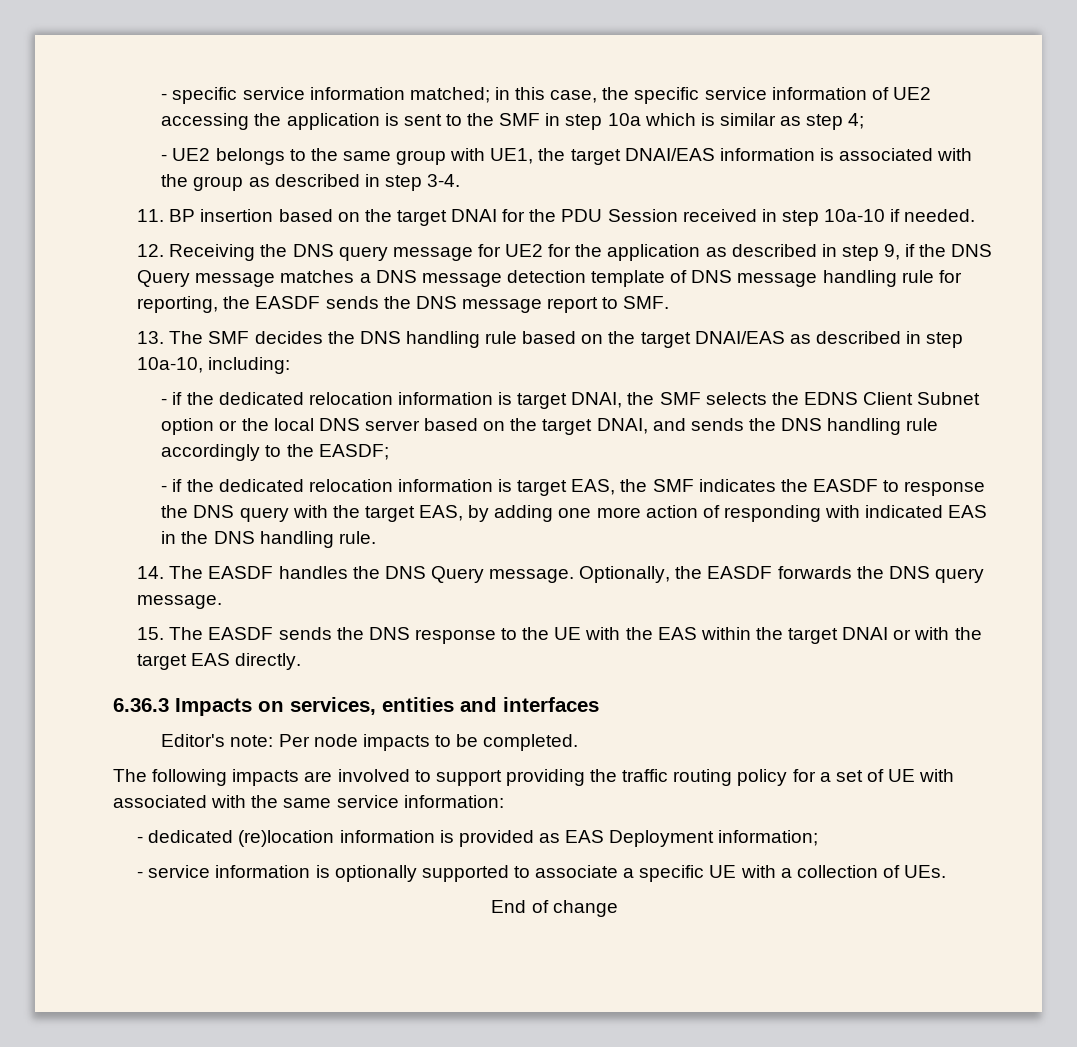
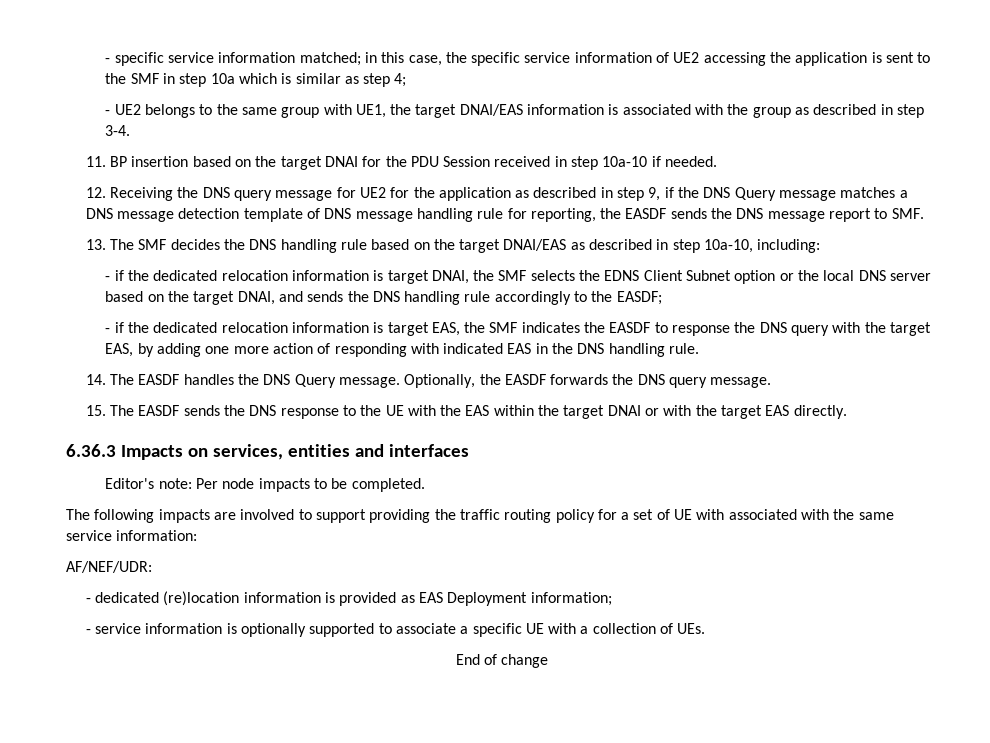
+ AF/NEF/UDR:

